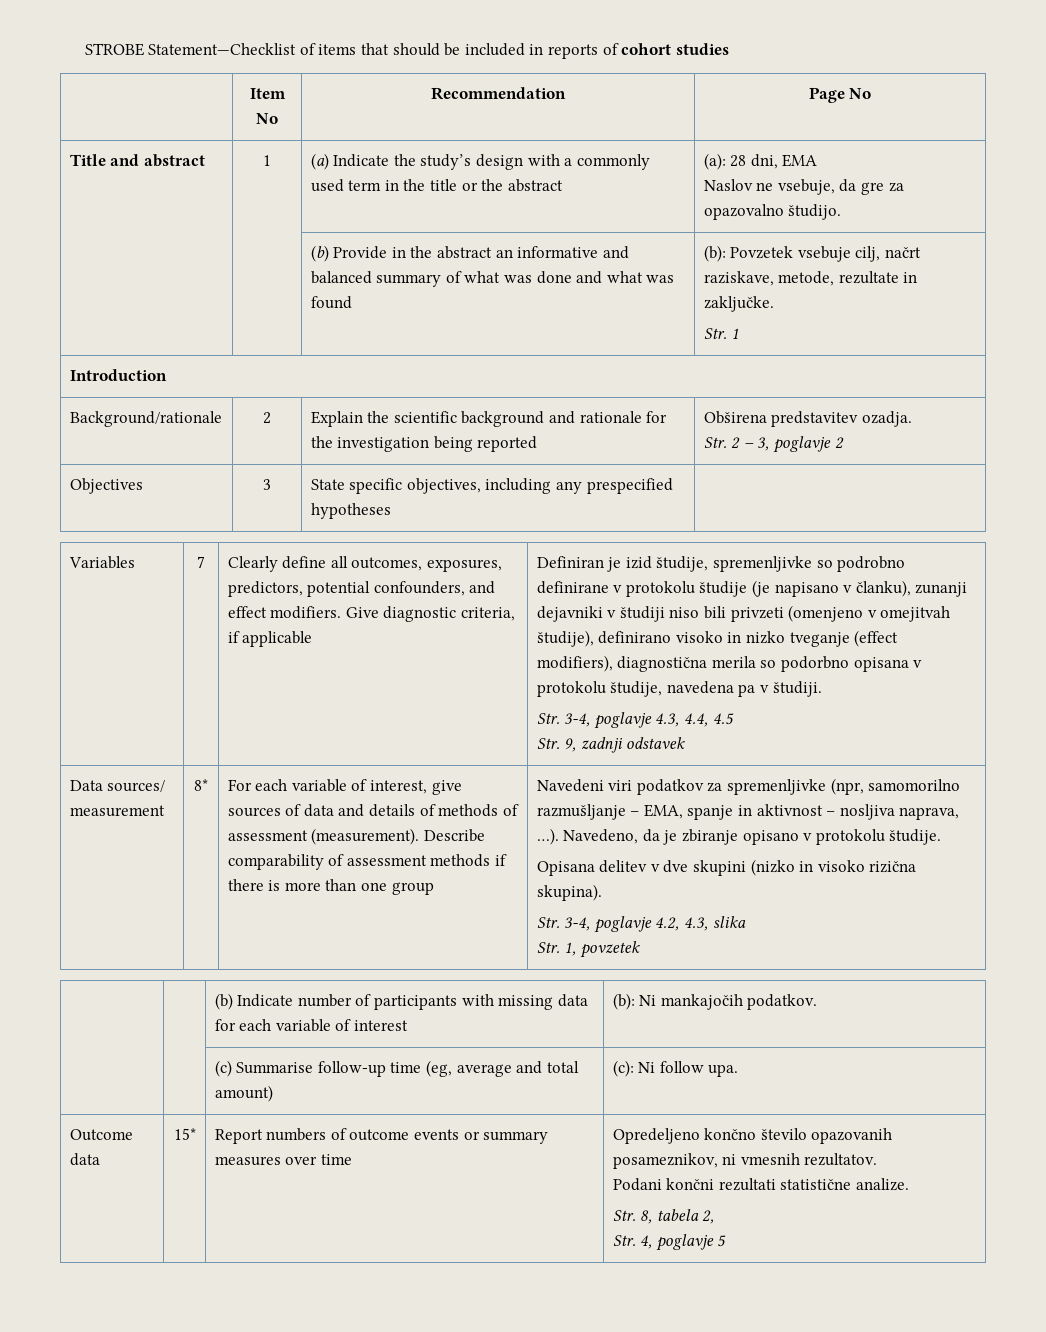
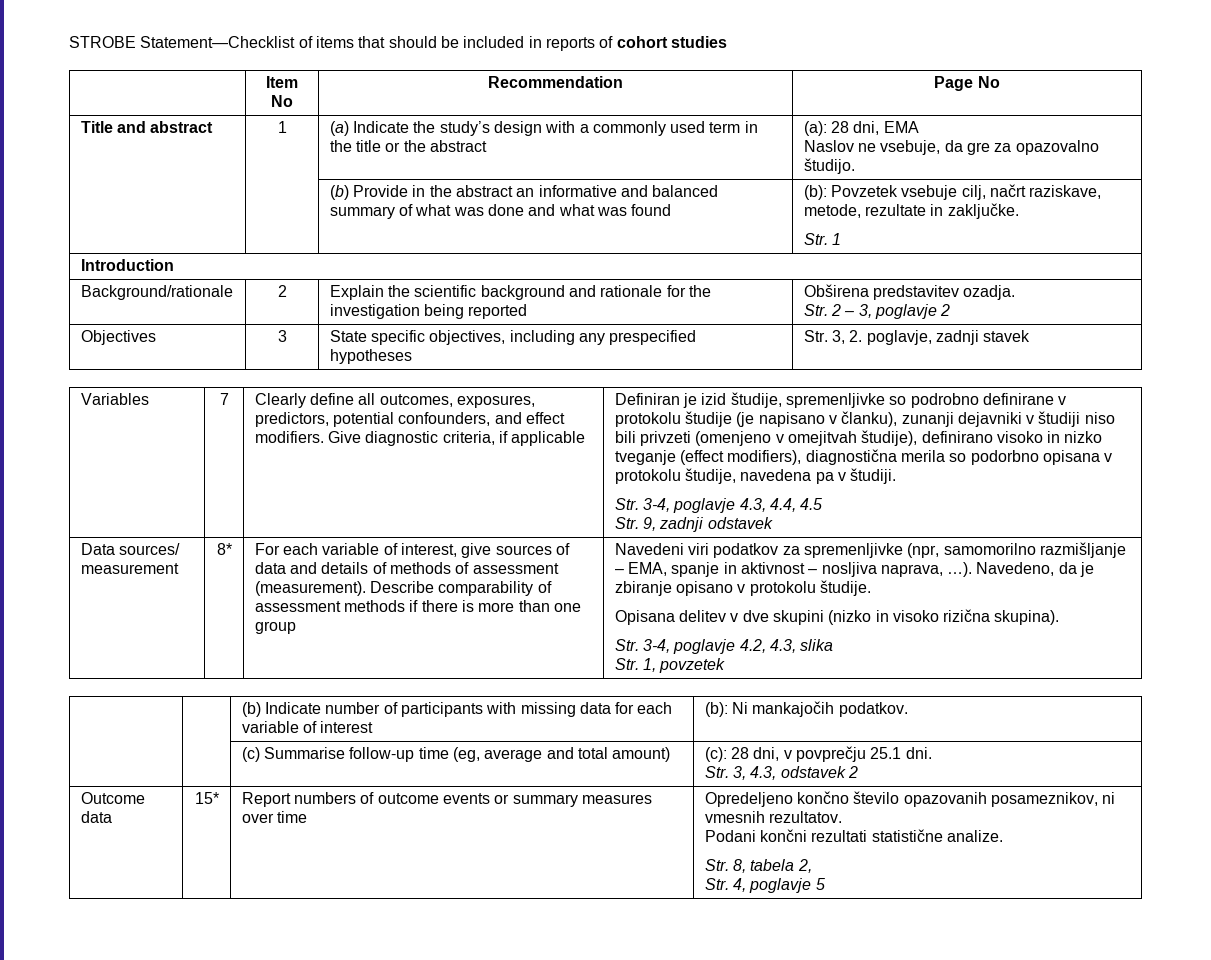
- Objectives | 3 | State specific objectives, including any prespecified hypotheses |
+ Objectives | 3 | State specific objectives, including any prespecified hypotheses | Str. 3, 2. poglavje, zadnji stavek
- Navedeni viri podatkov za spremenljivke (npr, samomorilno razmušljanje – EMA, spanje in aktivnost – nosljiva naprava, …).
+ Navedeni viri podatkov za spremenljivke (npr, samomorilno razmišljanje – EMA, spanje in aktivnost – nosljiva naprava, …).
- | | (c) Summarise follow-up time (eg, average and total amount) | (c): Ni follow upa.
+ | | (c) Summarise follow-up time (eg, average and total amount) | (c): 28 dni, v povprečju 25.1 dni.
+ Str. 3, 4.3, odstavek 2

